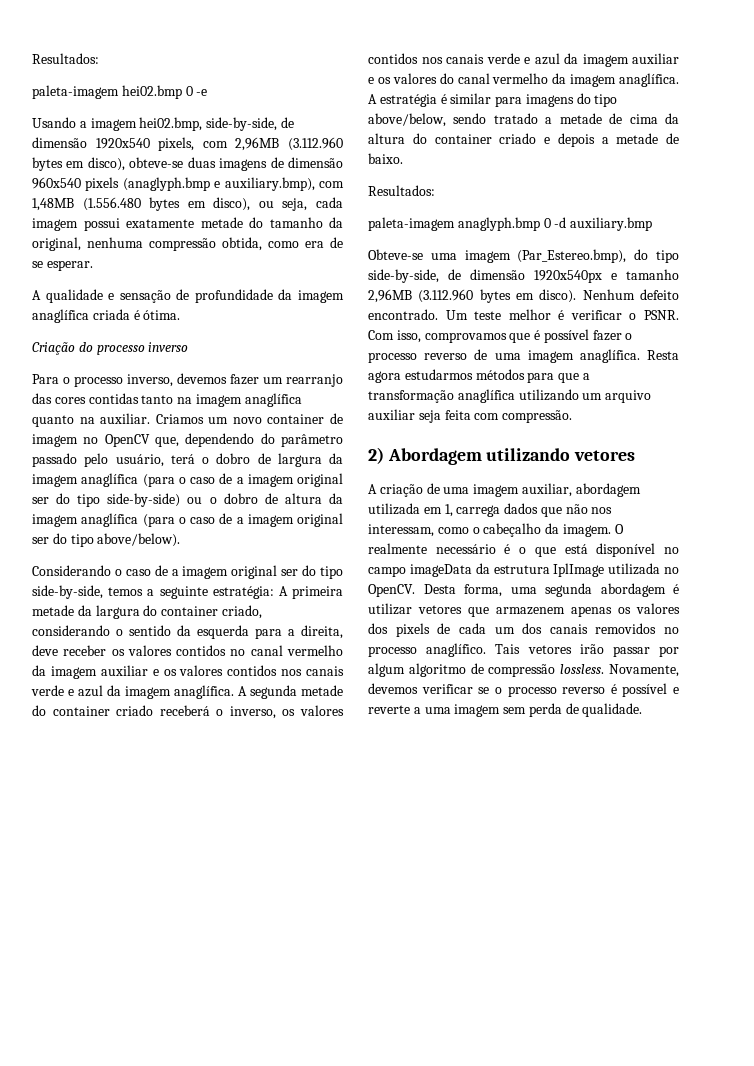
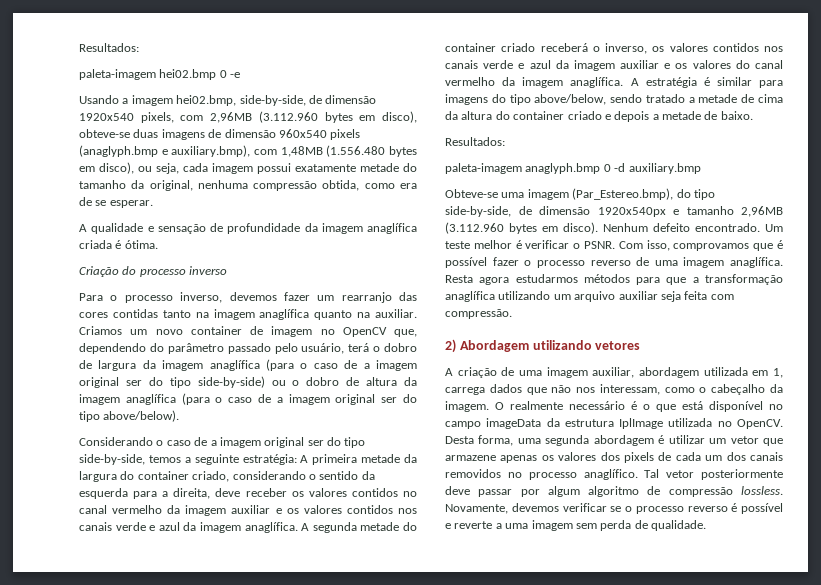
- Desta forma, uma segunda abordagem é utilizar vetores que armazenem apenas os valores dos pixels de cada um dos canais removidos no processo anaglífico.
+ Desta forma, uma segunda abordagem é utilizar um vetor que armazene apenas os valores dos pixels de cada um dos canais removidos no processo anaglífico.
- Tais vetores irão passar por algum algoritmo de compressão lossless.
+ Tal vetor posteriormente deve passar por algum algoritmo de compressão lossless.

